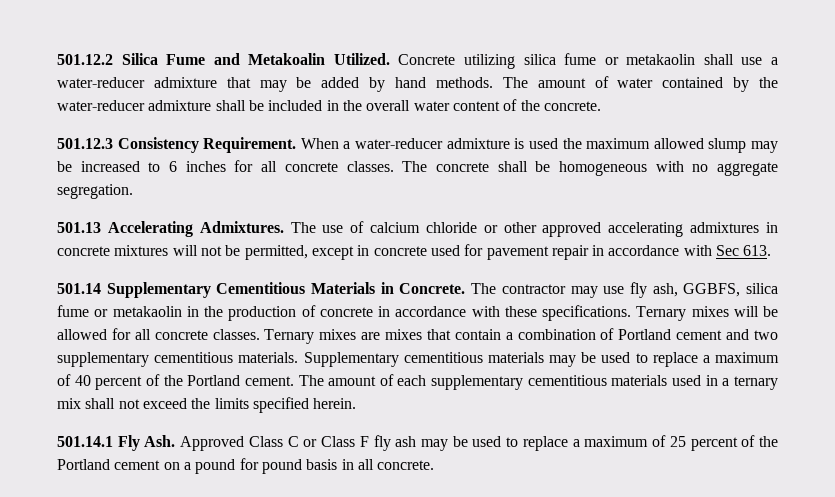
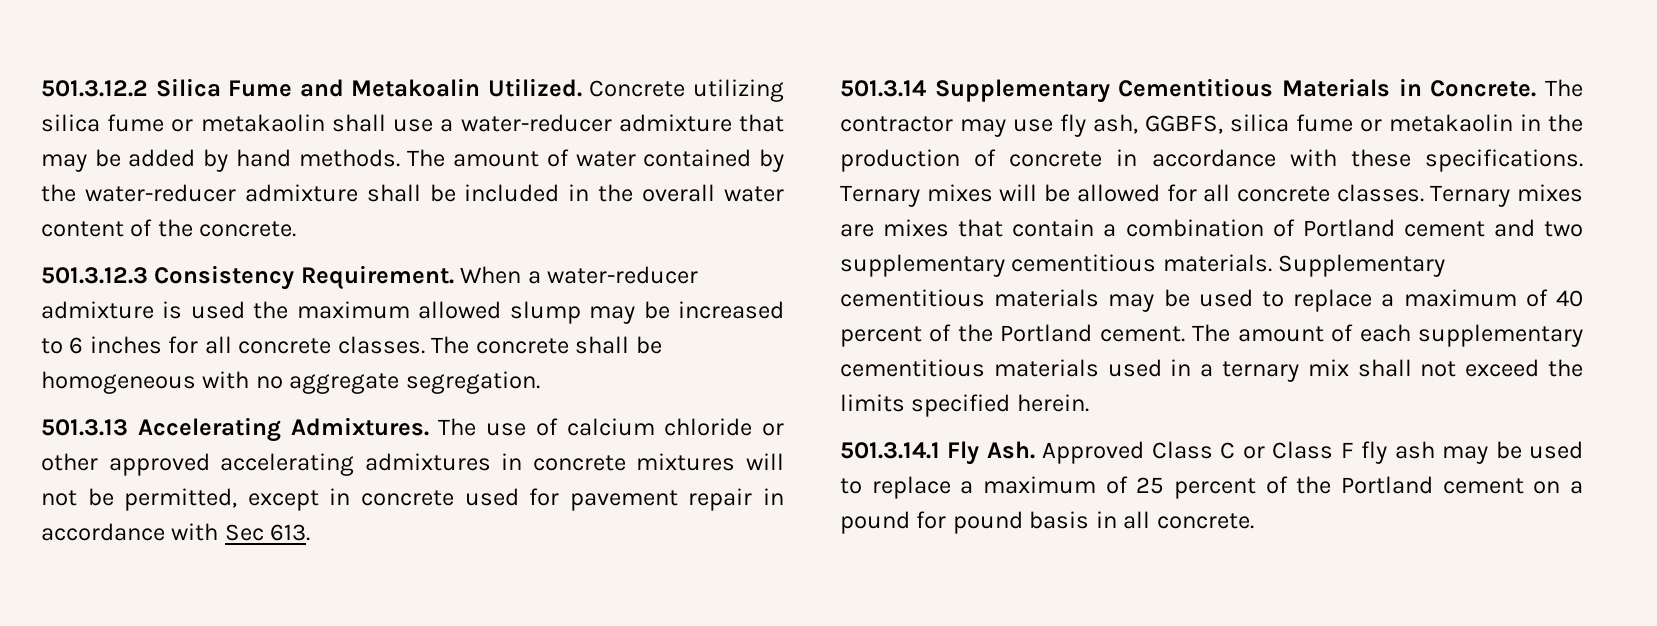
- 501.12.2 Silica Fume and Metakoalin Utilized.
+ 501.3.12.2 Silica Fume and Metakoalin Utilized.
- 501.12.3 Consistency Requirement.
+ 501.3.12.3 Consistency Requirement.
- 501.13 Accelerating Admixtures.
+ 501.3.13 Accelerating Admixtures.
- 501.14 Supplementary Cementitious Materials in Concrete.
+ 501.3.14 Supplementary Cementitious Materials in Concrete.
- 501.14.1 Fly Ash. Approved Class C or Class F fly ash may be used to replace a maximum of 25 percent of the Portland cement on a pound for pound basis in all concrete.
+ 501.3.14.1 Fly Ash. Approved Class C or Class F fly ash may be used to replace a maximum of 25 percent of the Portland cement on a pound for pound basis in all concrete.

